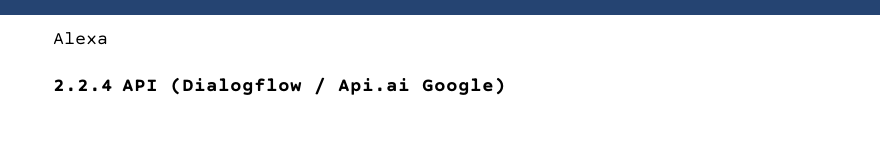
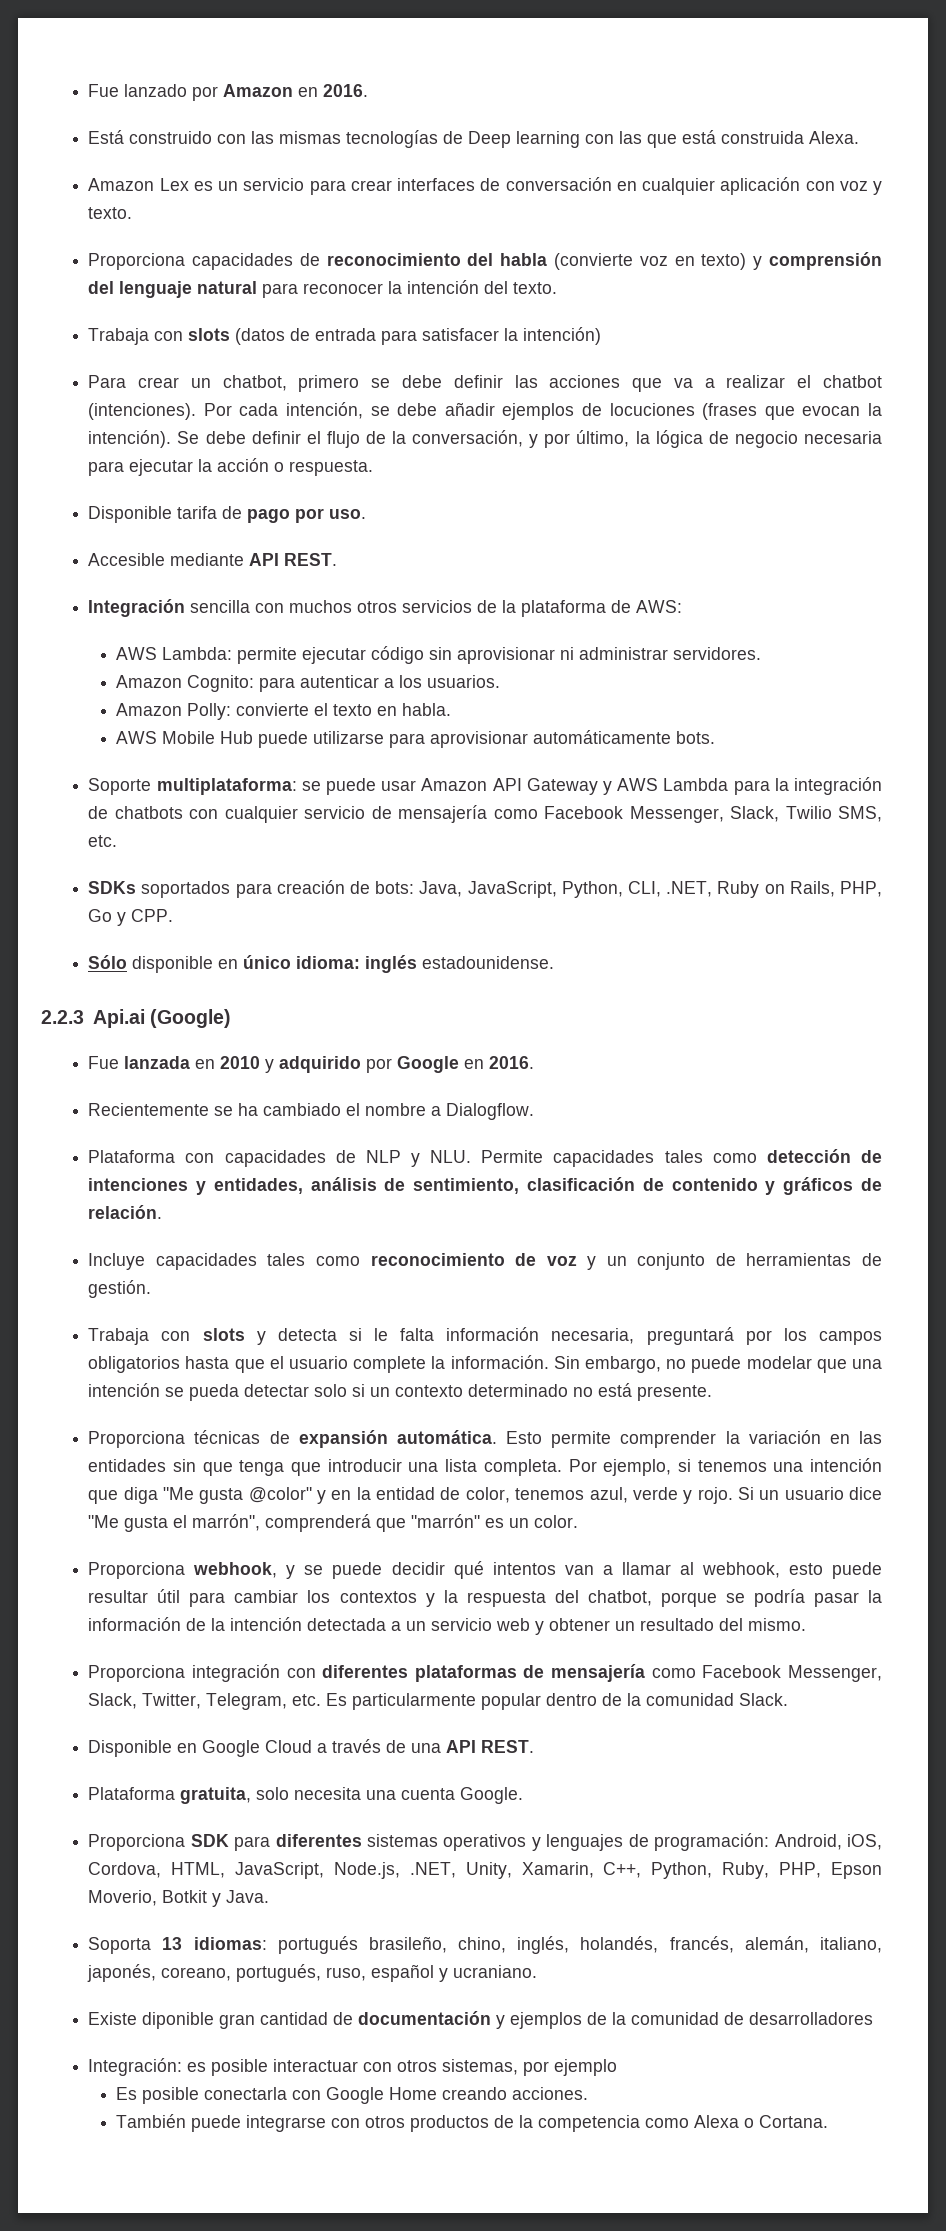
- Alexa
- 2.2.4 API (Dialogflow / Api.ai Google)
+ Fue lanzado por Amazon en 2016.
+ Está construido con las mismas tecnologías de Deep learning con las que está construida Alexa.
+ Amazon Lex es un servicio para crear interfaces de conversación en cualquier aplicación con voz y texto.
+ Proporciona capacidades de reconocimiento del habla (convierte voz en texto) y comprensión del lenguaje natural para reconocer la intención del texto.
+ Trabaja con slots (datos de entrada para satisfacer la intención)
+ Para crear un chatbot, primero se debe definir las acciones que va a realizar el chatbot (intenciones). Por cada intención, se debe añadir ejemplos de locuciones (frases que evocan la intención). Se debe definir el flujo de la conversación, y por último, la lógica de negocio necesaria para ejecutar la acción o respuesta.
+ Disponible tarifa de pago por uso.
+ Accesible mediante API REST.
+ Integración sencilla con muchos otros servicios de la plataforma de AWS:
+ AWS Lambda: permite ejecutar código sin aprovisionar ni administrar servidores.
+ Amazon Cognito: para autenticar a los usuarios.
+ Amazon Polly: convierte el texto en habla.
+ AWS Mobile Hub puede utilizarse para aprovisionar automáticamente bots.
+ Soporte multiplataforma: se puede usar Amazon API Gateway y AWS Lambda para la integración de chatbots con cualquier servicio de mensajería como Facebook Messenger, Slack, Twilio SMS, etc.
+ SDKs soportados para creación de bots: Java, JavaScript, Python, CLI, .NET, Ruby on Rails, PHP, Go y CPP.
+ Sólo disponible en único idioma: inglés estadounidense.
+ 2.2.3 Api.ai (Google)
+ Fue lanzada en 2010 y adquirido por Google en 2016.
+ Recientemente se ha cambiado el nombre a Dialogflow.
+ Plataforma con capacidades de NLP y NLU. Permite capacidades tales como detección de intenciones y entidades, análisis de sentimiento, clasificación de contenido y gráficos de relación.
+ Incluye capacidades tales como reconocimiento de voz y un conjunto de herramientas de gestión.
+ Trabaja con slots y detecta si le falta información necesaria, preguntará por los campos obligatorios hasta que el usuario complete la información. Sin embargo, no puede modelar que una intención se pueda detectar solo si un contexto determinado no está presente.
+ Proporciona técnicas de expansión automática. Esto permite comprender la variación en las entidades sin que tenga que introducir una lista completa. Por ejemplo, si tenemos una intención que diga "Me gusta @color" y en la entidad de color, tenemos azul, verde y rojo. Si un usuario dice "Me gusta el marrón", comprenderá que "marrón" es un color.
+ Proporciona webhook, y se puede decidir qué intentos van a llamar al webhook, esto puede resultar útil para cambiar los contextos y la respuesta del chatbot, porque se podría pasar la información de la intención detectada a un servicio web y obtener un resultado del mismo.
+ Proporciona integración con diferentes plataformas de mensajería como Facebook Messenger, Slack, Twitter, Telegram, etc. Es particularmente popular dentro de la comunidad Slack.
+ Disponible en Google Cloud a través de una API REST.
+ Plataforma gratuita, solo necesita una cuenta Google.
+ Proporciona SDK para diferentes sistemas operativos y lenguajes de programación: Android, iOS, Cordova, HTML, JavaScript, Node.js, .NET, Unity, Xamarin, C++, Python, Ruby, PHP, Epson Moverio, Botkit y Java.
+ Soporta 13 idiomas: portugués brasileño, chino, inglés, holandés, francés, alemán, italiano, japonés, coreano, portugués, ruso, español y ucraniano.
+ Existe diponible gran cantidad de documentación y ejemplos de la comunidad de desarrolladores
+ Integración: es posible interactuar con otros sistemas, por ejemplo
+ Es posible conectarla con Google Home creando acciones.
+ También puede integrarse con otros productos de la competencia como Alexa o Cortana.

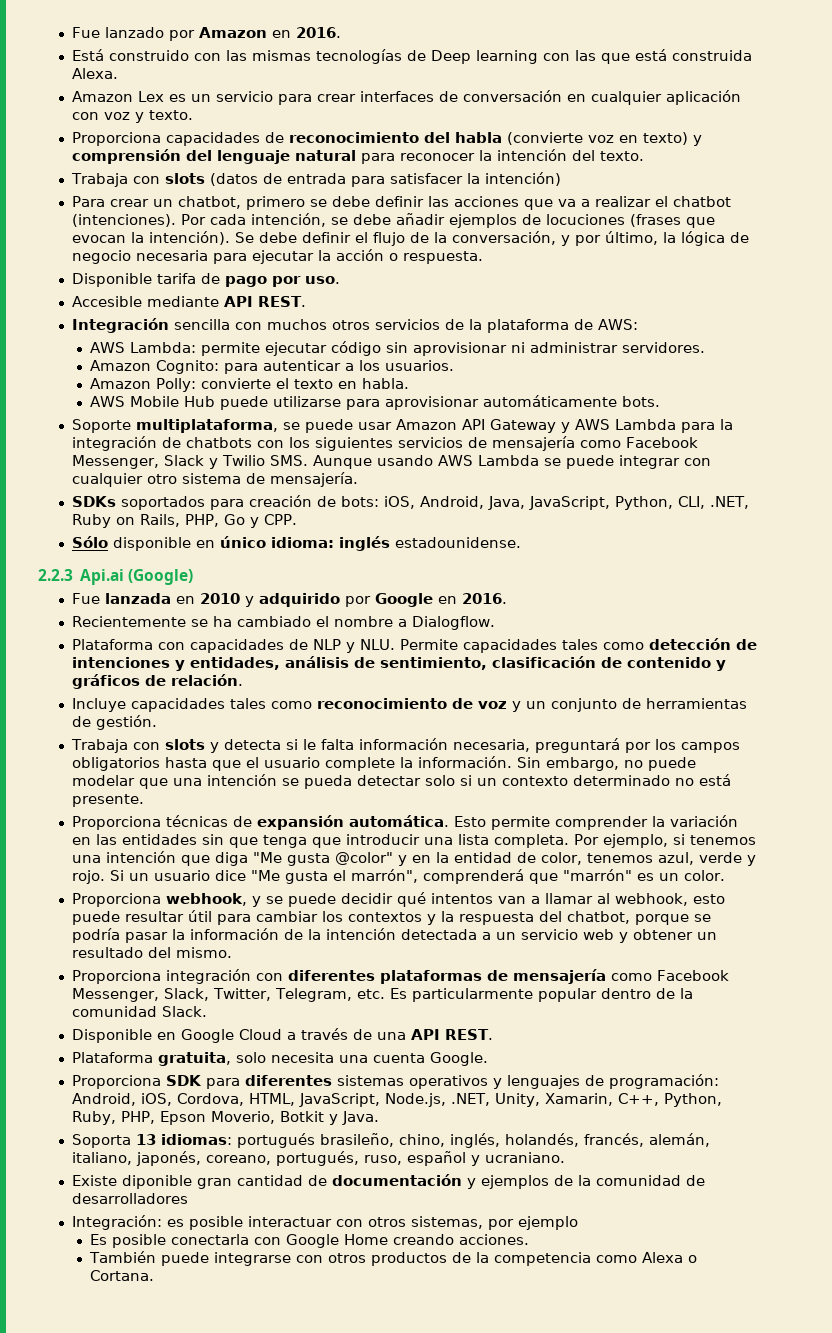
- Soporte multiplataforma: se puede usar Amazon API Gateway y AWS Lambda para la integración de chatbots con cualquier servicio de mensajería como Facebook Messenger, Slack, Twilio SMS, etc.
+ Soporte multiplataforma, se puede usar Amazon API Gateway y AWS Lambda para la integración de chatbots con los siguientes servicios de mensajería como Facebook Messenger, Slack y Twilio SMS. Aunque usando AWS Lambda se puede integrar con cualquier otro sistema de mensajería.
- SDKs soportados para creación de bots: Java, JavaScript, Python, CLI, .NET, Ruby on Rails, PHP, Go y CPP.
+ SDKs soportados para creación de bots: iOS, Android, Java, JavaScript, Python, CLI, .NET, Ruby on Rails, PHP, Go y CPP.

